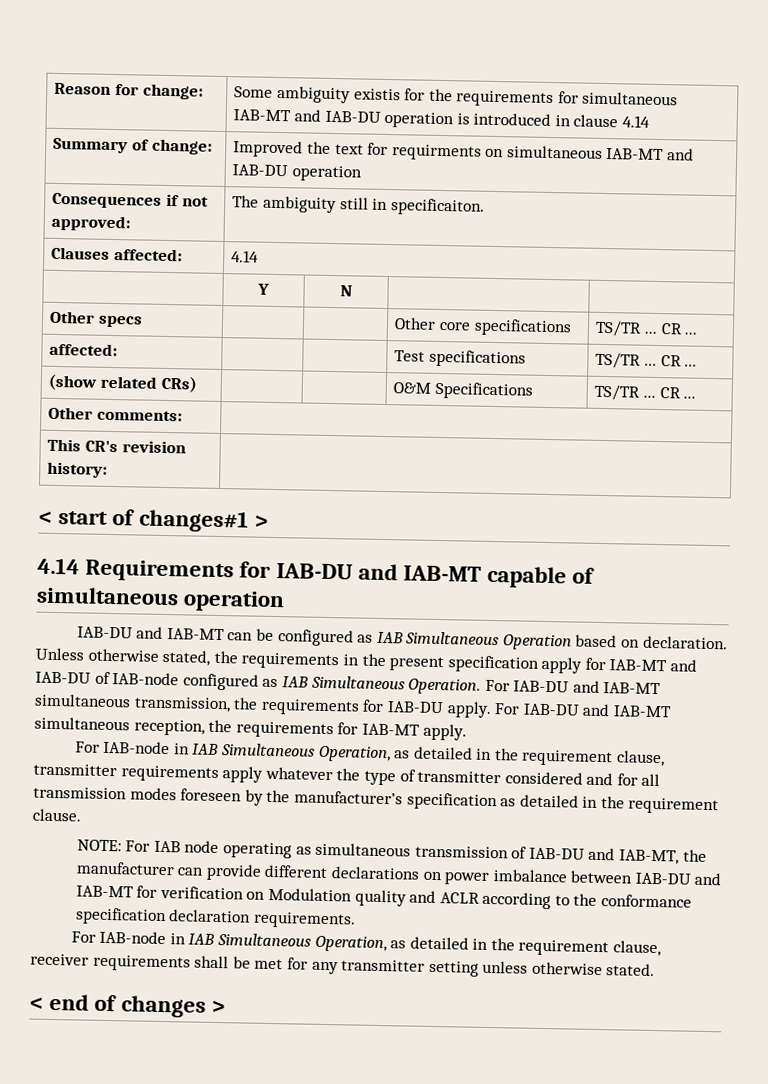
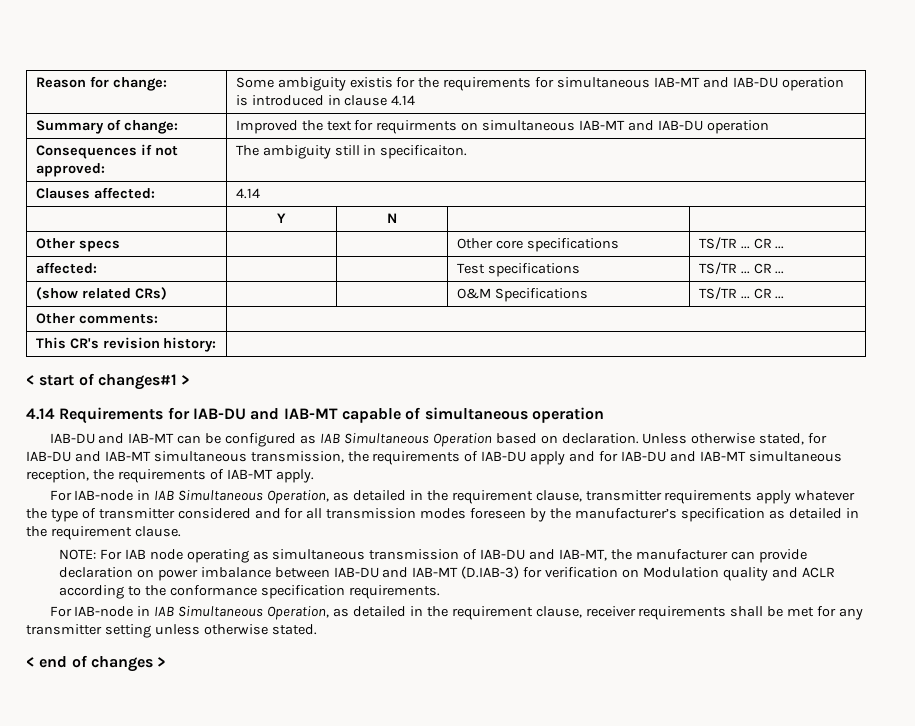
- Unless otherwise stated, the requirements in the present specification apply for IAB-MT and IAB-DU of IAB-node configured as IAB Simultaneous Operation. For IAB-DU and IAB-MT simultaneous transmission, the requirements for IAB-DU apply. For IAB-DU and IAB-MT simultaneous reception, the requirements for IAB-MT apply.
+ Unless otherwise stated, for IAB-DU and IAB-MT simultaneous transmission, the requirements of IAB-DU apply and for IAB-DU and IAB-MT simultaneous reception, the requirements of IAB-MT apply.
- NOTE: For IAB node operating as simultaneous transmission of IAB-DU and IAB-MT, the manufacturer can provide different declarations on power imbalance between IAB-DU and IAB-MT for verification on Modulation quality and ACLR according to the conformance specification declaration requirements.
+ NOTE: For IAB node operating as simultaneous transmission of IAB-DU and IAB-MT, the manufacturer can provide declaration on power imbalance between IAB-DU and IAB-MT (D.IAB-3) for verification on Modulation quality and ACLR according to the conformance specification requirements.

